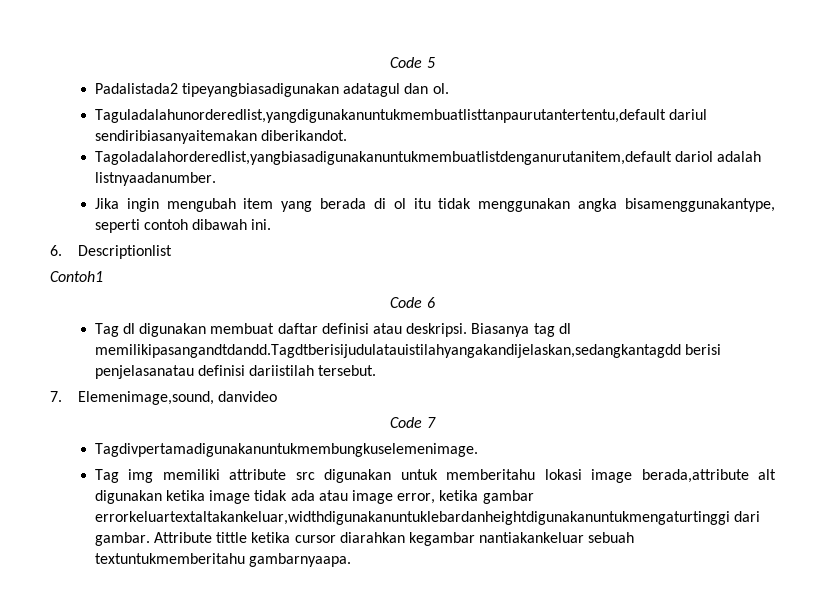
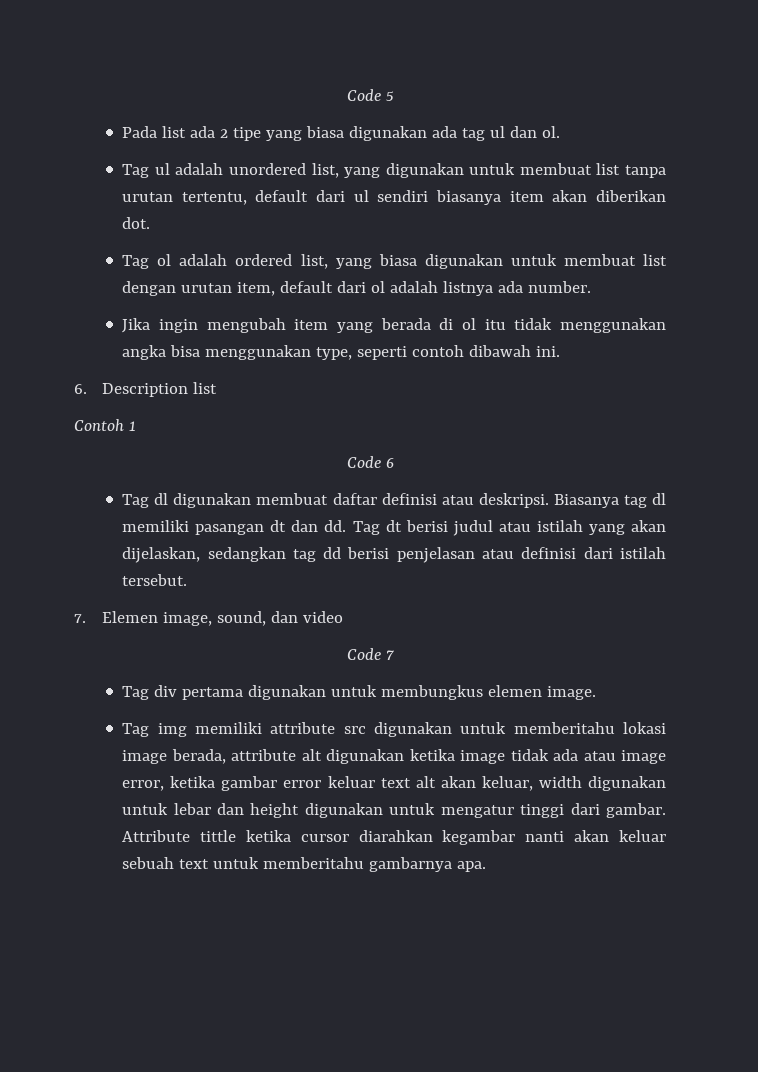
- Padalistada2 tipeyangbiasadigunakan adatagul dan ol.
- Taguladalahunorderedlist,yangdigunakanuntukmembuatlisttanpaurutantertentu,default dariul sendiribiasanyaitemakan diberikandot.
- Tagoladalahorderedlist,yangbiasadigunakanuntukmembuatlistdenganurutanitem,default dariol adalah listnyaadanumber.
+ Pada list ada 2 tipe yang biasa digunakan ada tag ul dan ol.
+ Tag ul adalah unordered list, yang digunakan untuk membuat list tanpa urutan tertentu, default dari ul sendiri biasanya item akan diberikan dot.
+ Tag ol adalah ordered list, yang biasa digunakan untuk membuat list dengan urutan item, default dari ol adalah listnya ada number.
- Jika ingin mengubah item yang berada di ol itu tidak menggunakan angka bisamenggunakantype, seperti contoh dibawah ini.
+ Jika ingin mengubah item yang berada di ol itu tidak menggunakan angka bisa menggunakan type, seperti contoh dibawah ini.
- 6. Descriptionlist
- Contoh1
+ 6. Description list
+ Contoh 1
- Biasanya tag dl memilikipasangandtdandd.Tagdtberisijudulatauistilahyangakandijelaskan,sedangkantagdd berisi penjelasanatau definisi dariistilah tersebut.
- 7. Elemenimage,sound, danvideo
+ Biasanya tag dl memiliki pasangan dt dan dd. Tag dt berisi judul atau istilah yang akan dijelaskan, sedangkan tag dd berisi penjelasan atau definisi dari istilah tersebut.
+ 7. Elemen image, sound, dan video
  Code 7
- Tagdivpertamadigunakanuntukmembungkuselemenimage.
+ Tag div pertama digunakan untuk membungkus elemen image.
- Tag img memiliki attribute src digunakan untuk memberitahu lokasi image berada,attribute alt digunakan ketika image tidak ada atau image error, ketika gambar errorkeluartextaltakankeluar,widthdigunakanuntuklebardanheightdigunakanuntukmengaturtinggi dari gambar.
+ Tag img memiliki attribute src digunakan untuk memberitahu lokasi image berada, attribute alt digunakan ketika image tidak ada atau image error, ketika gambar error keluar text alt akan keluar, width digunakan untuk lebar dan height digunakan untuk mengatur tinggi dari gambar.
- Attribute tittle ketika cursor diarahkan kegambar nantiakankeluar sebuah textuntukmemberitahu gambarnyaapa.
+ Attribute tittle ketika cursor diarahkan kegambar nanti akan keluar sebuah text untuk memberitahu gambarnya apa.

